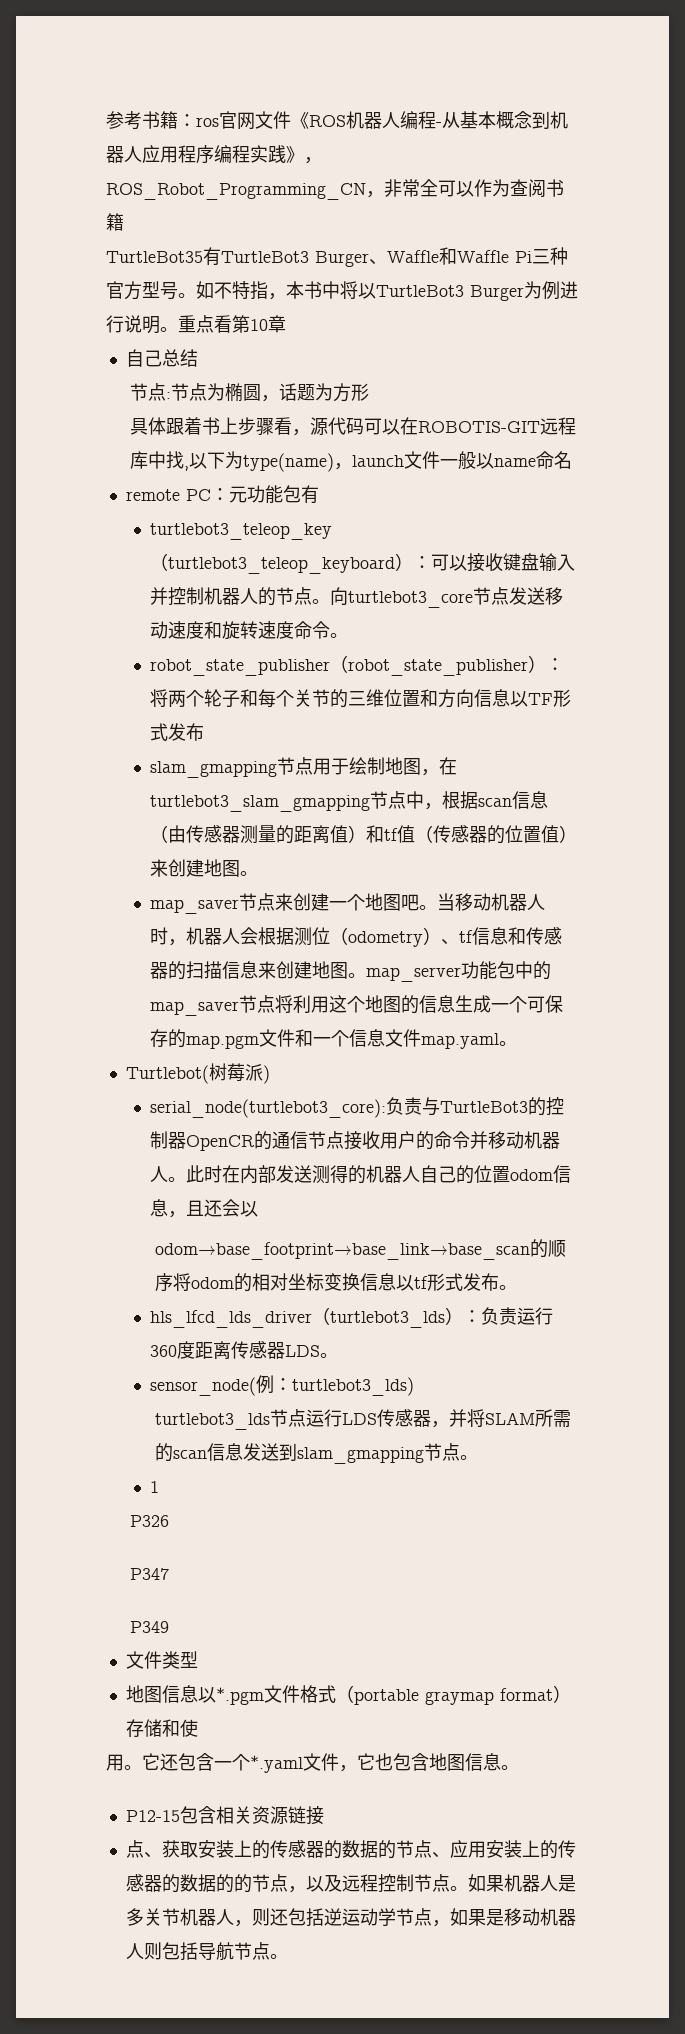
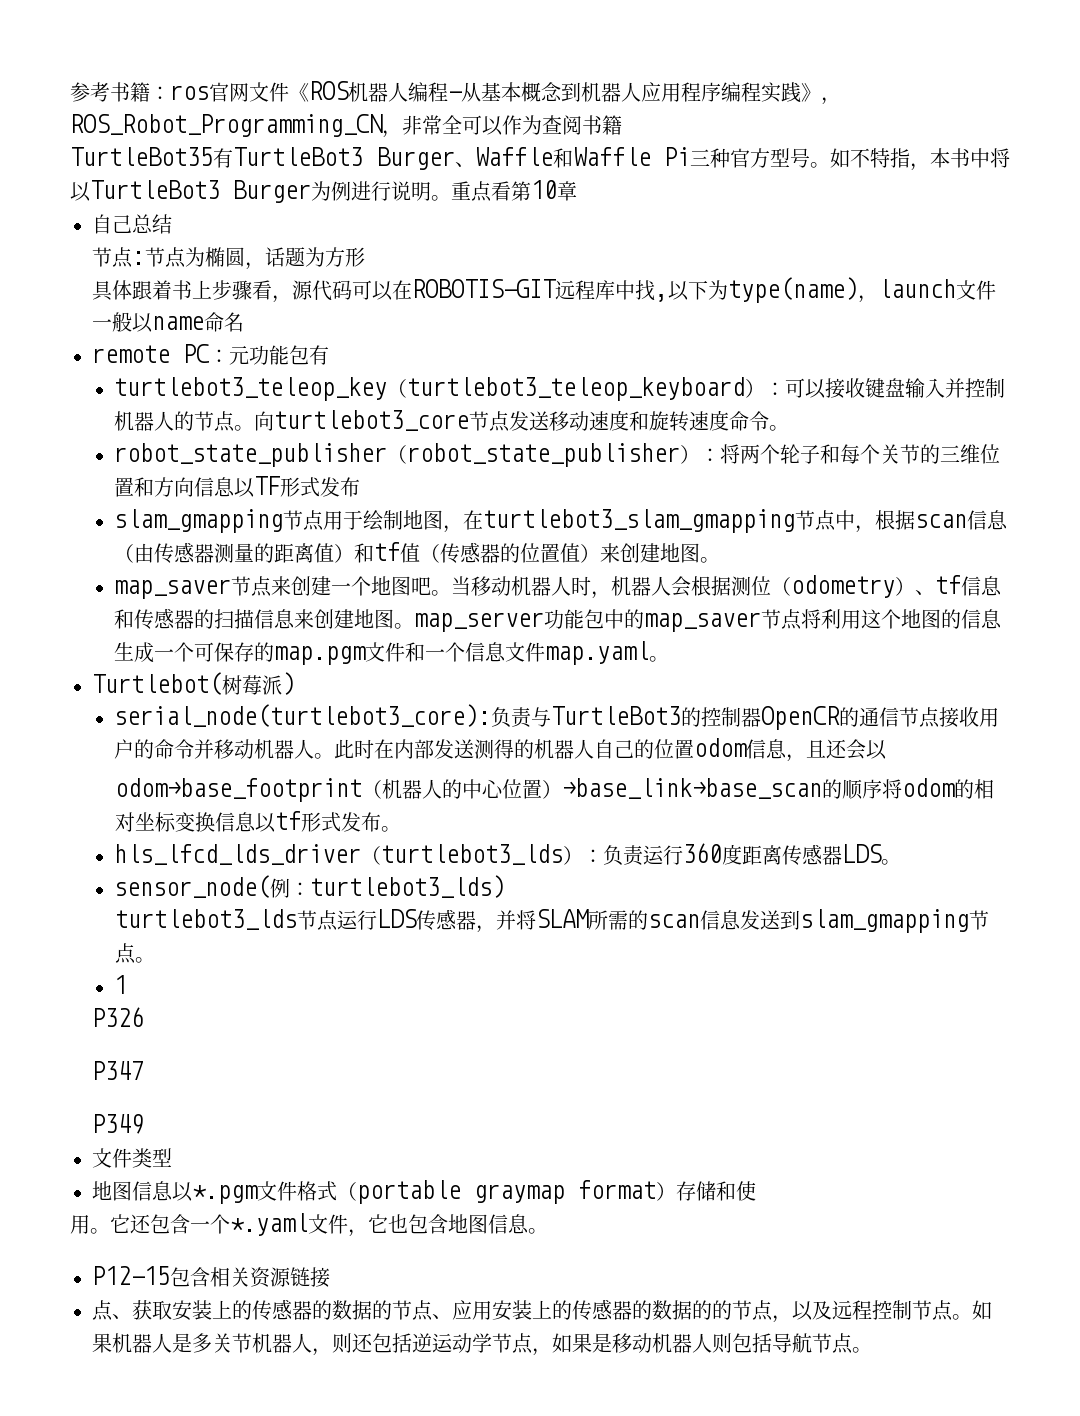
- odom→base_footprint→base_link→base_scan的顺序将odom的相对坐标变换信息以tf形式发布。
+ odom→base_footprint（机器人的中心位置）→base_link→base_scan的顺序将odom的相对坐标变换信息以tf形式发布。

